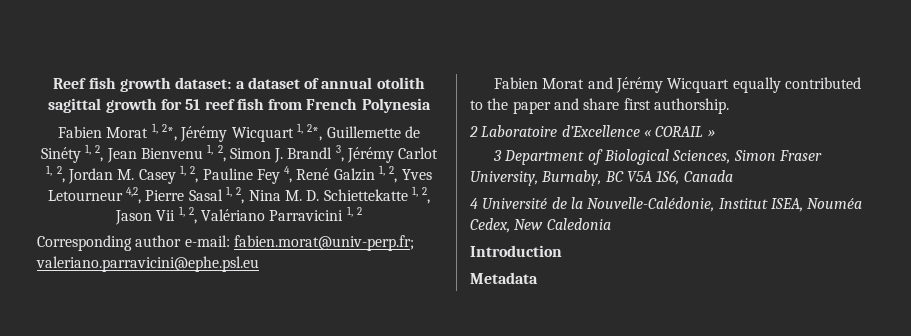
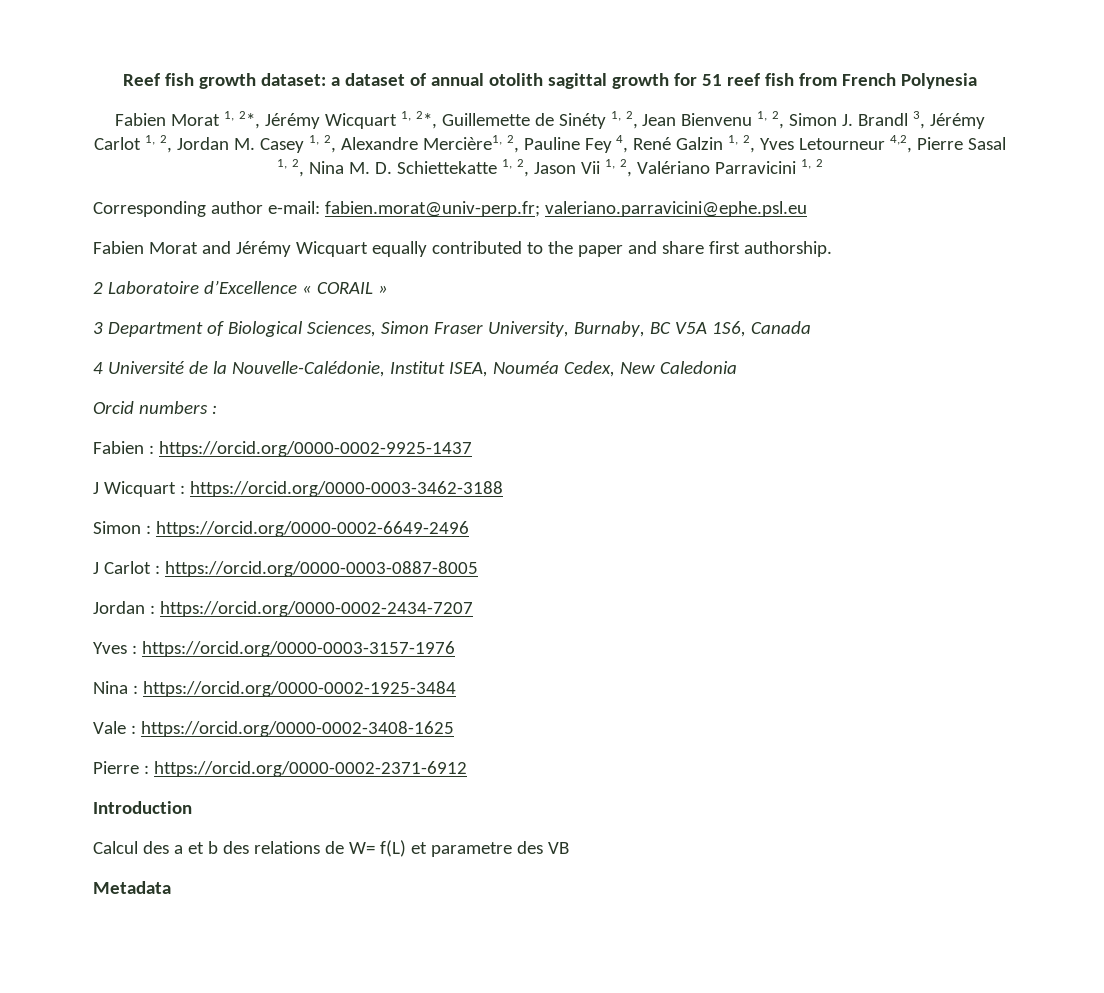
- Fabien Morat 1, 2*, Jérémy Wicquart 1, 2*, Guillemette de Sinéty 1, 2, Jean Bienvenu 1, 2, Simon J. Brandl 3, Jérémy Carlot 1, 2, Jordan M. Casey 1, 2, Pauline Fey 4, René Galzin 1, 2, Yves Letourneur 4,2, Pierre Sasal 1, 2, Nina M. D. Schiettekatte 1, 2, Jason Vii 1, 2, Valériano Parravicini 1, 2
+ Fabien Morat 1, 2*, Jérémy Wicquart 1, 2*, Guillemette de Sinéty 1, 2, Jean Bienvenu 1, 2, Simon J. Brandl 3, Jérémy Carlot 1, 2, Jordan M. Casey 1, 2, Alexandre Mercière1, 2, Pauline Fey 4, René Galzin 1, 2, Yves Letourneur 4,2, Pierre Sasal 1, 2, Nina M. D. Schiettekatte 1, 2, Jason Vii 1, 2, Valériano Parravicini 1, 2
+ Orcid numbers :
+ Fabien : https://orcid.org/0000-0002-9925-1437
+ J Wicquart : https://orcid.org/0000-0003-3462-3188
+ Simon : https://orcid.org/0000-0002-6649-2496
+ J Carlot : https://orcid.org/0000-0003-0887-8005
+ Jordan : https://orcid.org/0000-0002-2434-7207
+ Yves : https://orcid.org/0000-0003-3157-1976
+ Nina : https://orcid.org/0000-0002-1925-3484
+ Vale : https://orcid.org/0000-0002-3408-1625
+ Pierre : https://orcid.org/0000-0002-2371-6912
  Introduction
+ Calcul des a et b des relations de W= f(L) et parametre des VB

